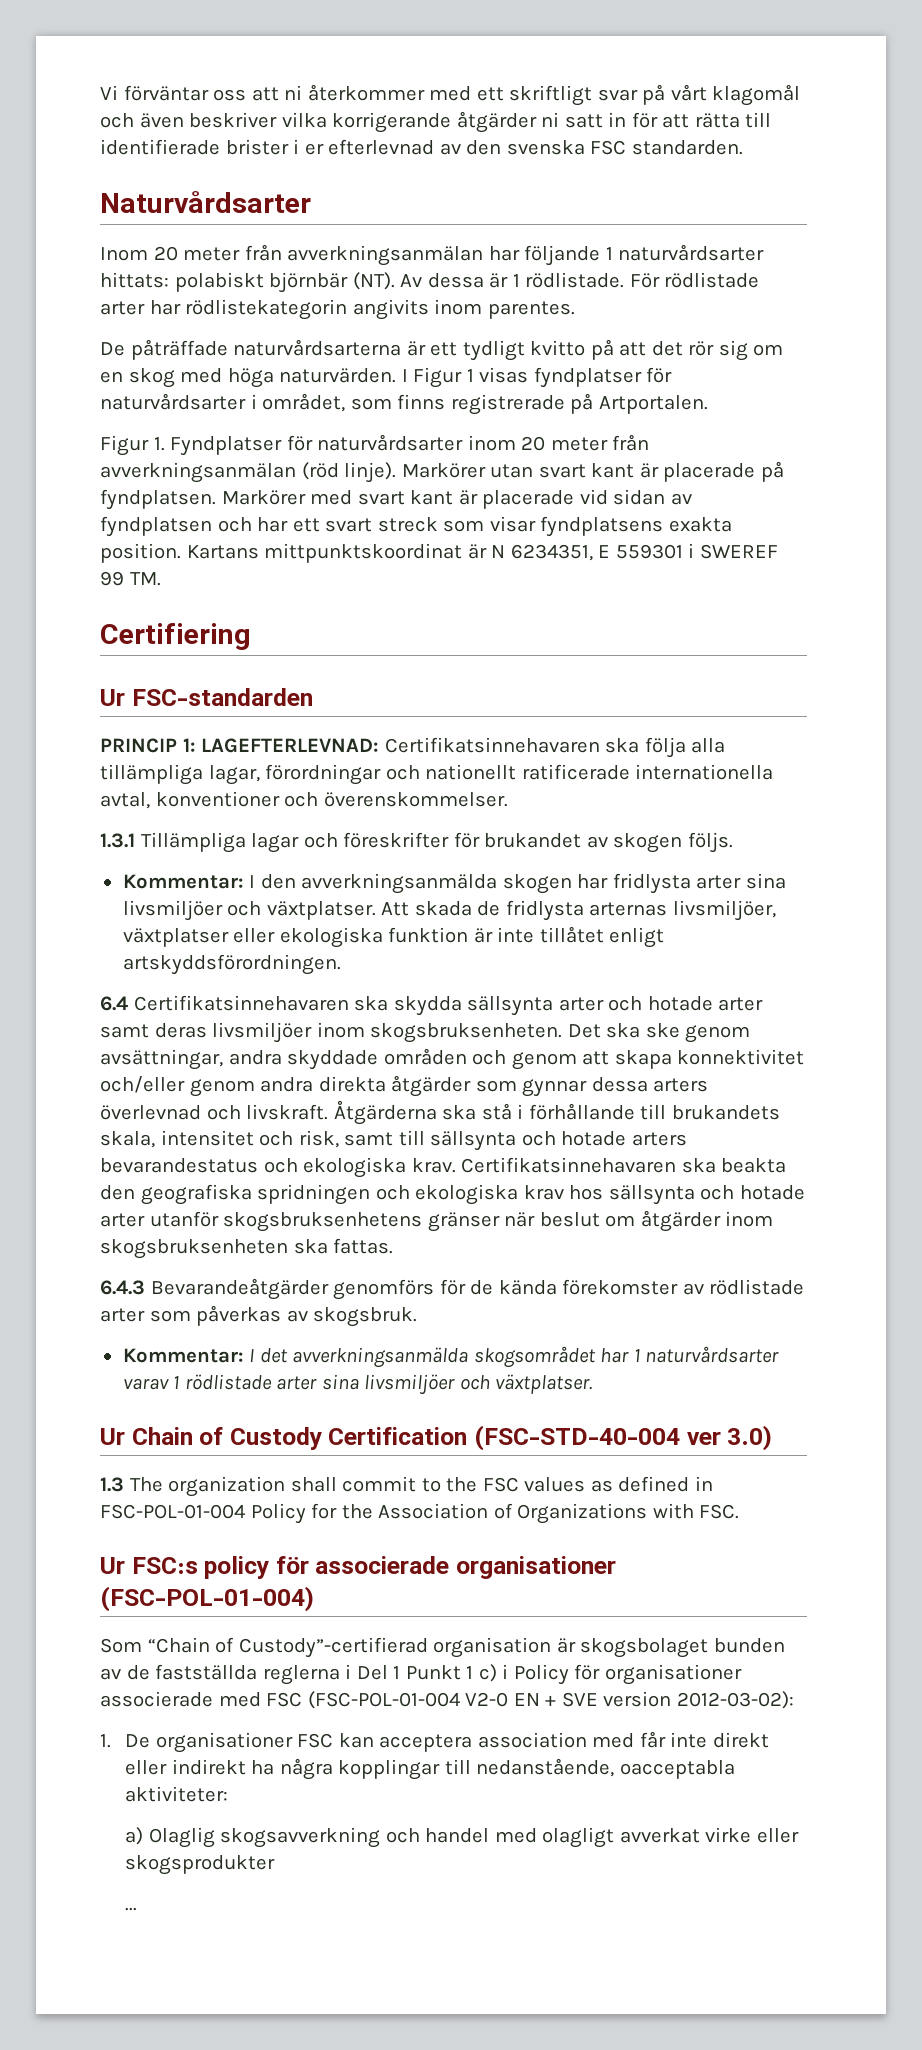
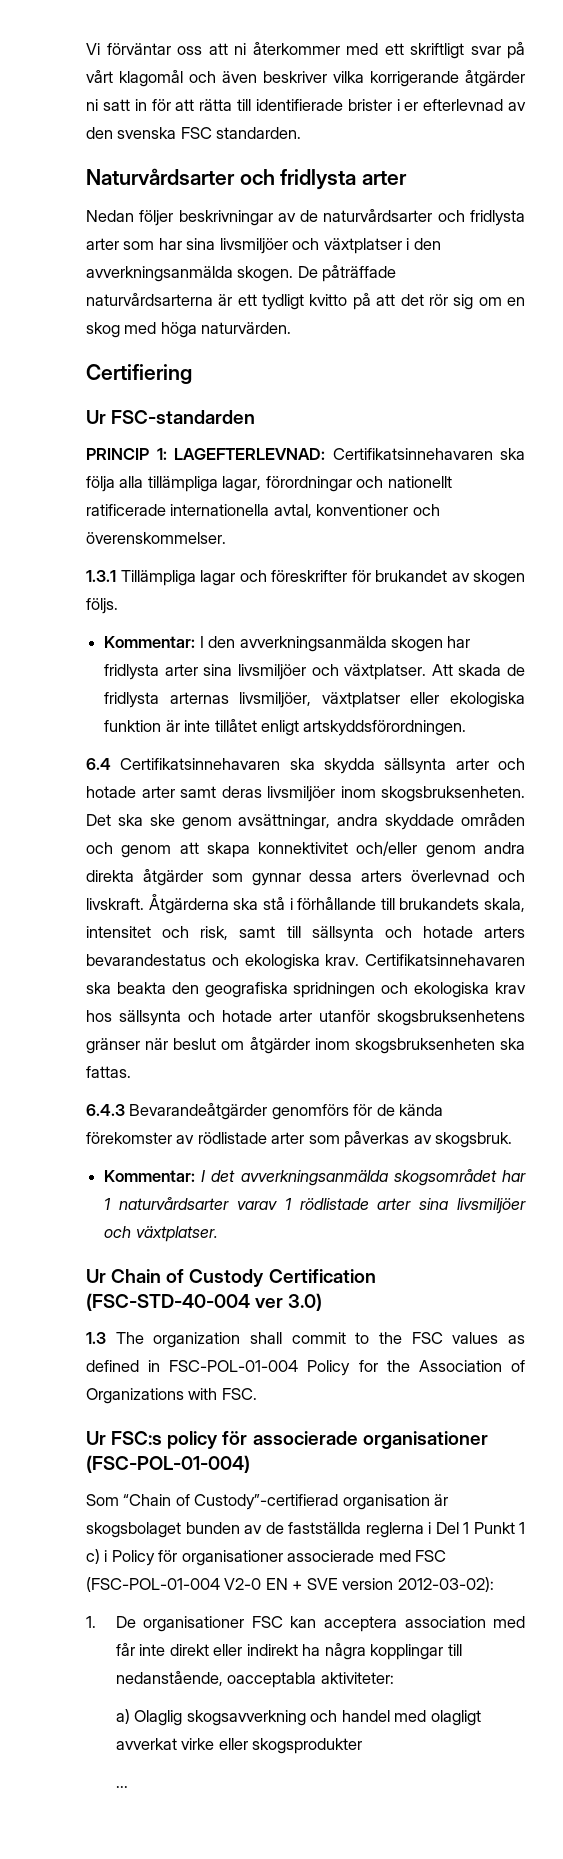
- Naturvårdsarter
- Inom 20 meter från avverkningsanmälan har följande 1 naturvårdsarter hittats: polabiskt björnbär (NT). Av dessa är 1 rödlistade. För rödlistade arter har rödlistekategorin angivits inom parentes.
- De påträffade naturvårdsarterna är ett tydligt kvitto på att det rör sig om en skog med höga naturvärden. I Figur 1 visas fyndplatser för naturvårdsarter i området, som finns registrerade på Artportalen.
- Figur 1. Fyndplatser för naturvårdsarter inom 20 meter från avverkningsanmälan (röd linje). Markörer utan svart kant är placerade på fyndplatsen. Markörer med svart kant är placerade vid sidan av fyndplatsen och har ett svart streck som visar fyndplatsens exakta position. Kartans mittpunktskoordinat är N 6234351, E 559301 i SWEREF 99 TM.
+ Naturvårdsarter och fridlysta arter
+ Nedan följer beskrivningar av de naturvårdsarter och fridlysta arter som har sina livsmiljöer och växtplatser i den avverkningsanmälda skogen. De påträffade naturvårdsarterna är ett tydligt kvitto på att det rör sig om en skog med höga naturvärden.

